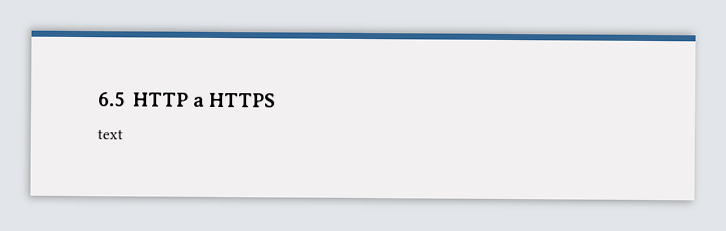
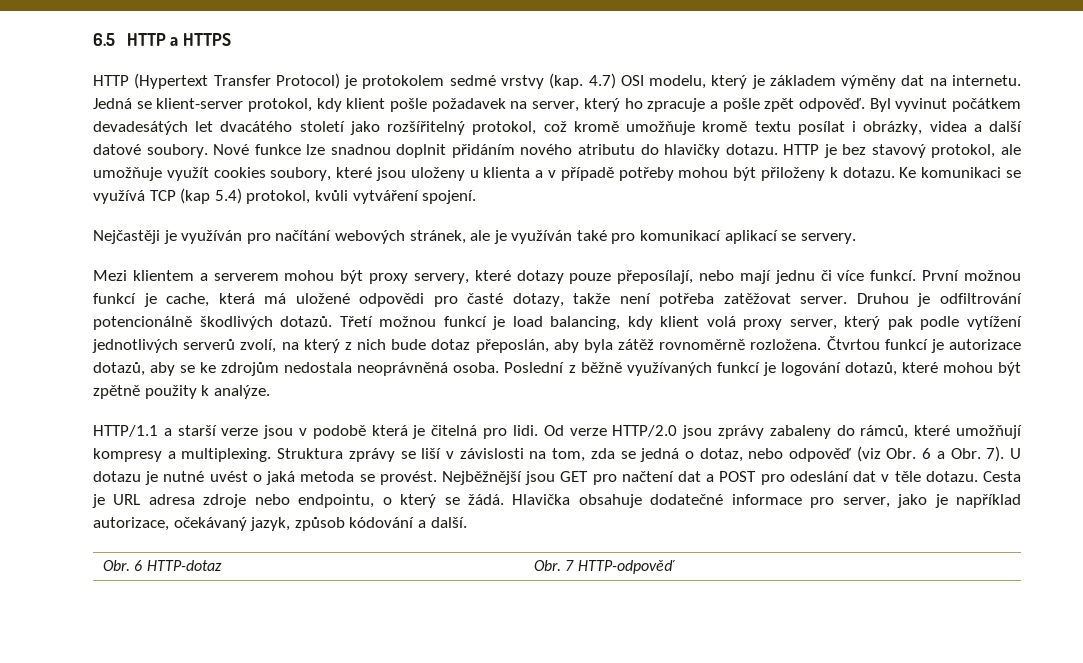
- text
+ HTTP (Hypertext Transfer Protocol) je protokolem sedmé vrstvy (kap. 4.7) OSI modelu, který je základem výměny dat na internetu. Jedná se klient-server protokol, kdy klient pošle požadavek na server, který ho zpracuje a pošle zpět odpověď. Byl vyvinut počátkem devadesátých let dvacátého století jako rozšířitelný protokol, což kromě umožňuje kromě textu posílat i obrázky, videa a další datové soubory. Nové funkce lze snadnou doplnit přidáním nového atributu do hlavičky dotazu. HTTP je bez stavový protokol, ale umožňuje využít cookies soubory, které jsou uloženy u klienta a v případě potřeby mohou být přiloženy k dotazu. Ke komunikaci se využívá TCP (kap 5.4) protokol, kvůli vytváření spojení.
+ Nejčastěji je využíván pro načítání webových stránek, ale je využíván také pro komunikací aplikací se servery.
+ Mezi klientem a serverem mohou být proxy servery, které dotazy pouze přeposílají, nebo mají jednu či více funkcí. První možnou funkcí je cache, která má uložené odpovědi pro časté dotazy, takže není potřeba zatěžovat server. Druhou je odfiltrování potencionálně škodlivých dotazů. Třetí možnou funkcí je load balancing, kdy klient volá proxy server, který pak podle vytížení jednotlivých serverů zvolí, na který z nich bude dotaz přeposlán, aby byla zátěž rovnoměrně rozložena. Čtvrtou funkcí je autorizace dotazů, aby se ke zdrojům nedostala neoprávněná osoba. Poslední z běžně využívaných funkcí je logování dotazů, které mohou být zpětně použity k analýze.
+ HTTP/1.1 a starší verze jsou v podobě která je čitelná pro lidi. Od verze HTTP/2.0 jsou zprávy zabaleny do rámců, které umožňují kompresy a multiplexing. Struktura zprávy se liší v závislosti na tom, zda se jedná o dotaz, nebo odpověď (viz Obr. 6 a Obr. 7). U dotazu je nutné uvést o jaká metoda se provést. Nejběžnější jsou GET pro načtení dat a POST pro odeslání dat v těle dotazu. Cesta je URL adresa zdroje nebo endpointu, o který se žádá. Hlavička obsahuje dodatečné informace pro server, jako je například autorizace, očekávaný jazyk, způsob kódování a další.
+ Obr. 6 HTTP-dotaz | Obr. 7 HTTP-odpověď

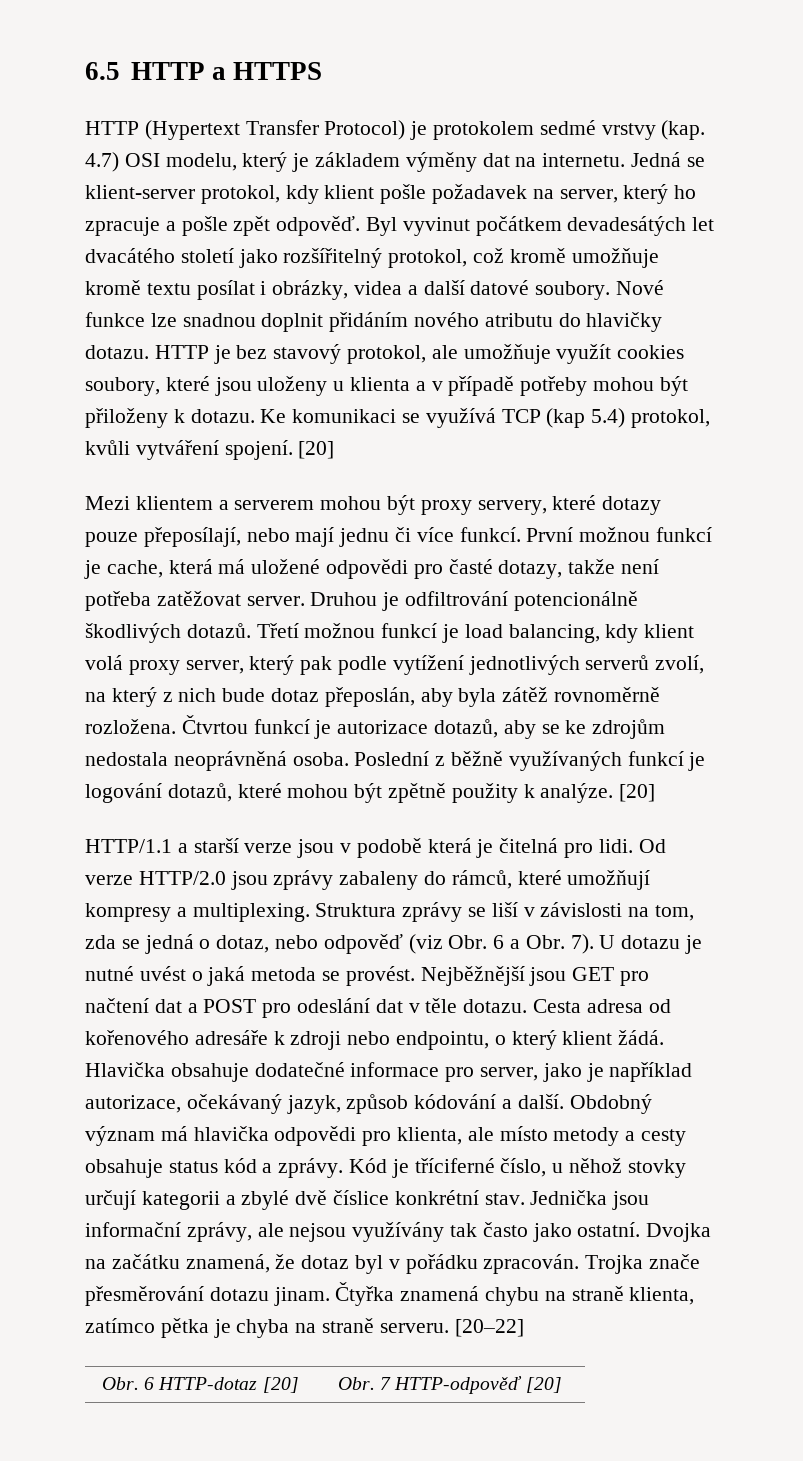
- Ke komunikaci se využívá TCP (kap 5.4) protokol, kvůli vytváření spojení.
- Nejčastěji je využíván pro načítání webových stránek, ale je využíván také pro komunikací aplikací se servery.
+ Ke komunikaci se využívá TCP (kap 5.4) protokol, kvůli vytváření spojení. [20]
- Poslední z běžně využívaných funkcí je logování dotazů, které mohou být zpětně použity k analýze.
+ Poslední z běžně využívaných funkcí je logování dotazů, které mohou být zpětně použity k analýze. [20]
- Cesta je URL adresa zdroje nebo endpointu, o který se žádá.
+ Cesta adresa od kořenového adresáře k zdroji nebo endpointu, o který klient žádá.
+ Obdobný význam má hlavička odpovědi pro klienta, ale místo metody a cesty obsahuje status kód a zprávy. Kód je tříciferné číslo, u něhož stovky určují kategorii a zbylé dvě číslice konkrétní stav. Jednička jsou informační zprávy, ale nejsou využívány tak často jako ostatní. Dvojka na začátku znamená, že dotaz byl v pořádku zpracován. Trojka znače přesměrování dotazu jinam. Čtyřka znamená chybu na straně klienta, zatímco pětka je chyba na straně serveru. [20–22]
- Obr. 6 HTTP-dotaz | Obr. 7 HTTP-odpověď
+ Obr. 6 HTTP-dotaz [20] | Obr. 7 HTTP-odpověď [20]

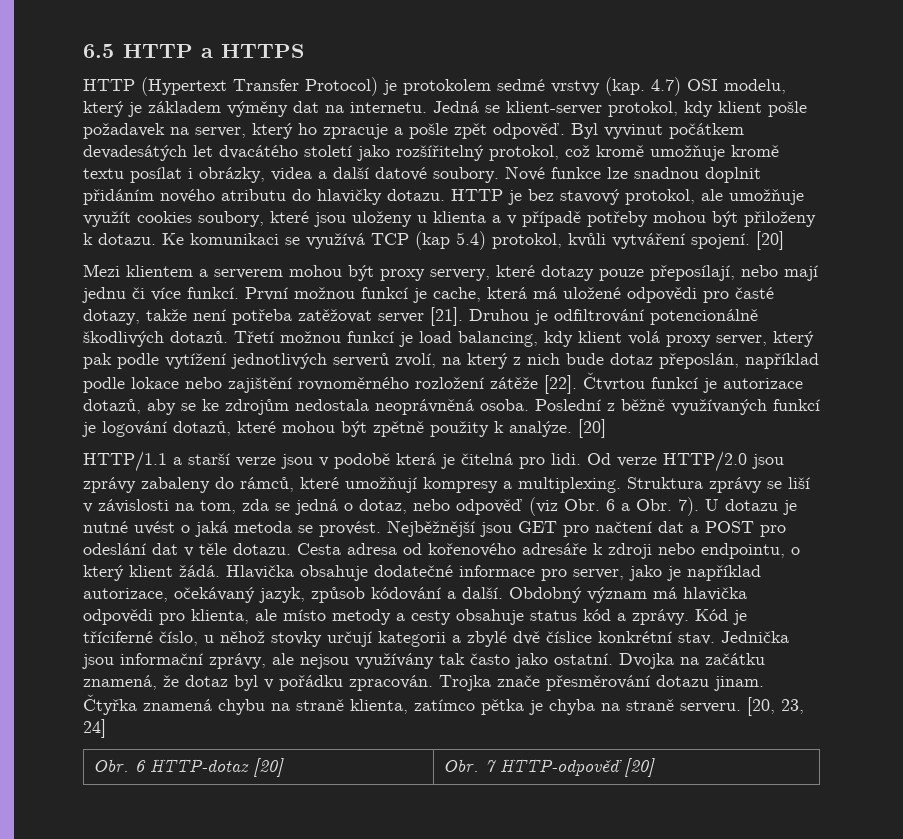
- První možnou funkcí je cache, která má uložené odpovědi pro časté dotazy, takže není potřeba zatěžovat server.
+ První možnou funkcí je cache, která má uložené odpovědi pro časté dotazy, takže není potřeba zatěžovat server [21].
- Třetí možnou funkcí je load balancing, kdy klient volá proxy server, který pak podle vytížení jednotlivých serverů zvolí, na který z nich bude dotaz přeposlán, aby byla zátěž rovnoměrně rozložena.
+ Třetí možnou funkcí je load balancing, kdy klient volá proxy server, který pak podle vytížení jednotlivých serverů zvolí, na který z nich bude dotaz přeposlán, například podle lokace nebo zajištění rovnoměrného rozložení zátěže [22].
- [20–22]
+ [20, 23, 24]

